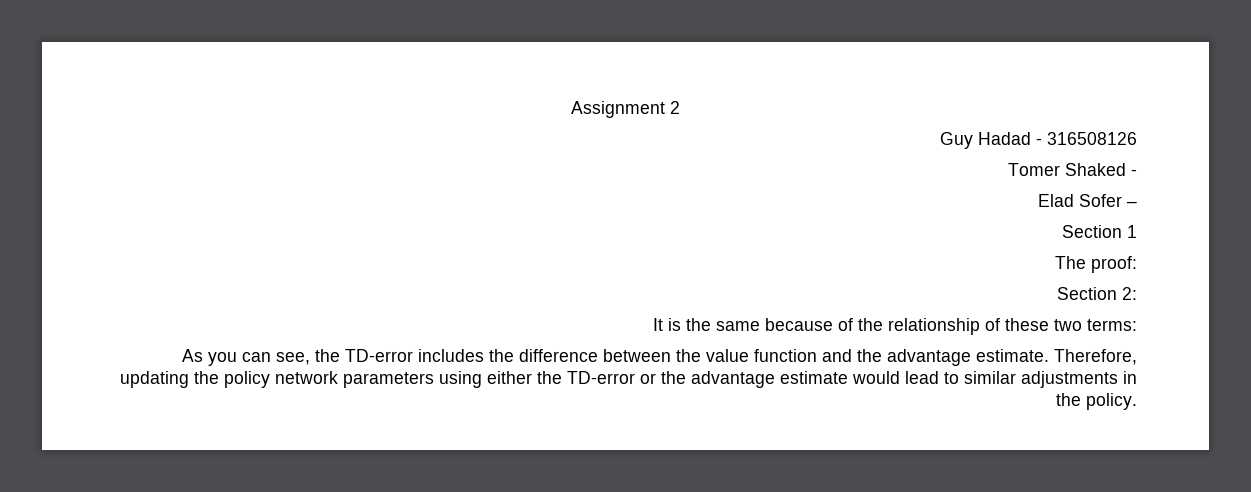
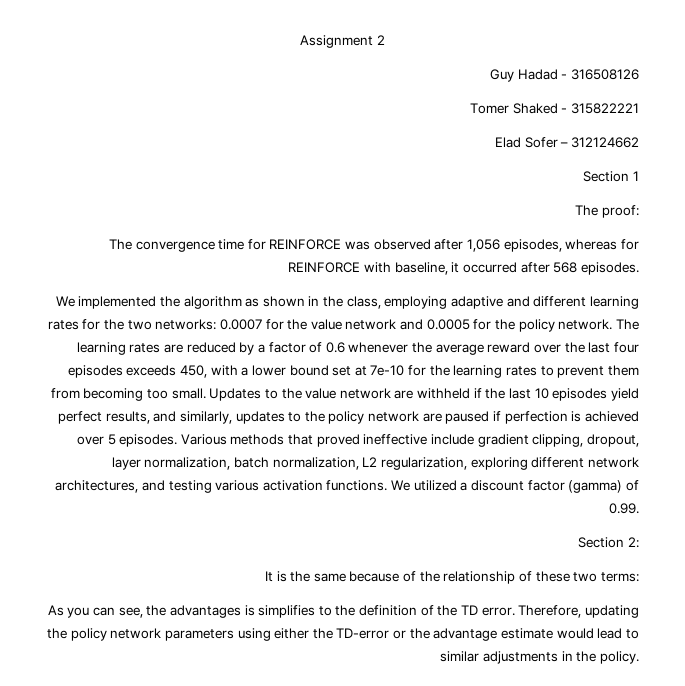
- Tomer Shaked -
+ Tomer Shaked - 315822221
- Elad Sofer –
+ Elad Sofer – 312124662
+ The convergence time for REINFORCE was observed after 1,056 episodes, whereas for REINFORCE with baseline, it occurred after 568 episodes.
+ We implemented the algorithm as shown in the class, employing adaptive and different learning rates for the two networks: 0.0007 for the value network and 0.0005 for the policy network. The learning rates are reduced by a factor of 0.6 whenever the average reward over the last four episodes exceeds 450, with a lower bound set at 7e-10 for the learning rates to prevent them from becoming too small. Updates to the value network are withheld if the last 10 episodes yield perfect results, and similarly, updates to the policy network are paused if perfection is achieved over 5 episodes. Various methods that proved ineffective include gradient clipping, dropout, layer normalization, batch normalization, L2 regularization, exploring different network architectures, and testing various activation functions. We utilized a discount factor (gamma) of 0.99.
- As you can see, the TD-error includes the difference between the value function and the advantage estimate.
+ As you can see, the advantages is simplifies to the definition of the TD error.

